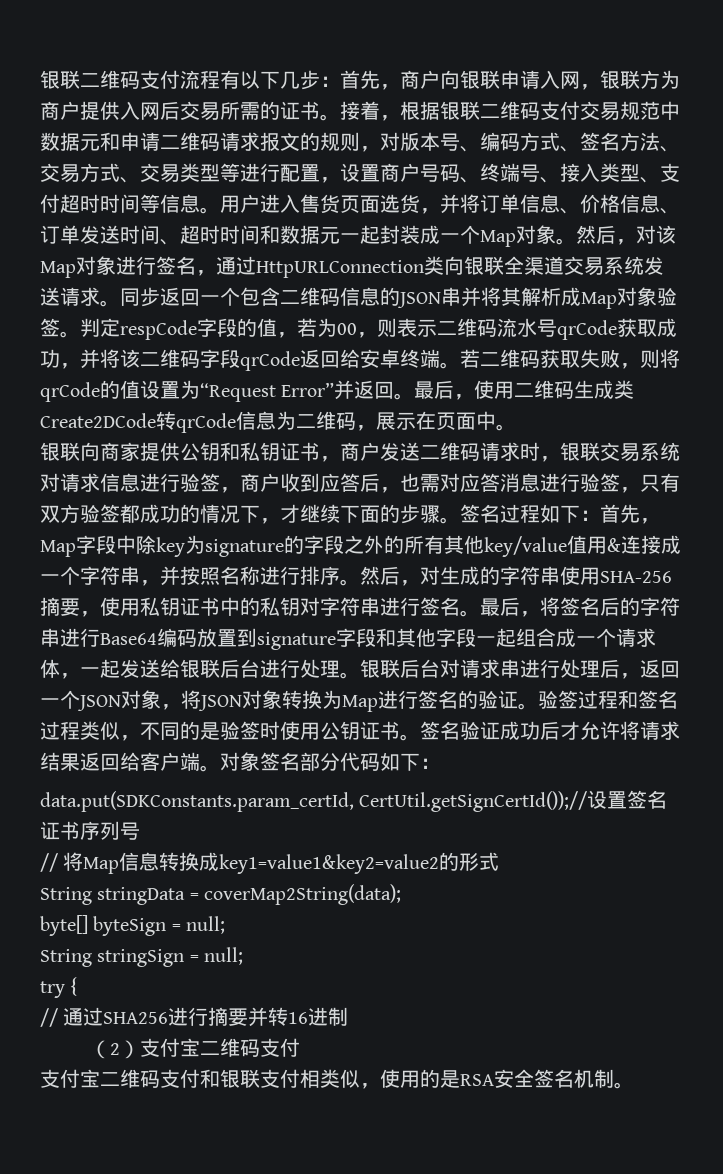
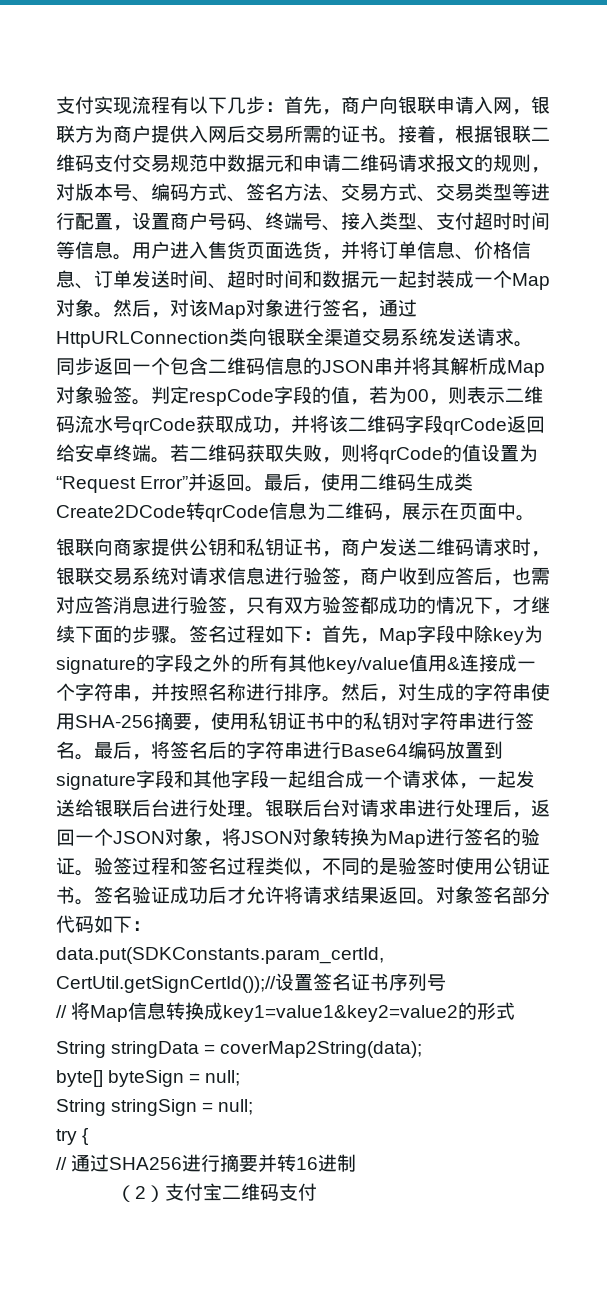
- 银联二维码支付流程有以下几步：首先，商户向银联申请入网，银联方为商户提供入网后交易所需的证书。
+ 支付实现流程有以下几步：首先，商户向银联申请入网，银联方为商户提供入网后交易所需的证书。
- 签名验证成功后才允许将请求结果返回给客户端。
+ 签名验证成功后才允许将请求结果返回。
- 支付宝二维码支付和银联支付相类似，使用的是RSA安全签名机制。

